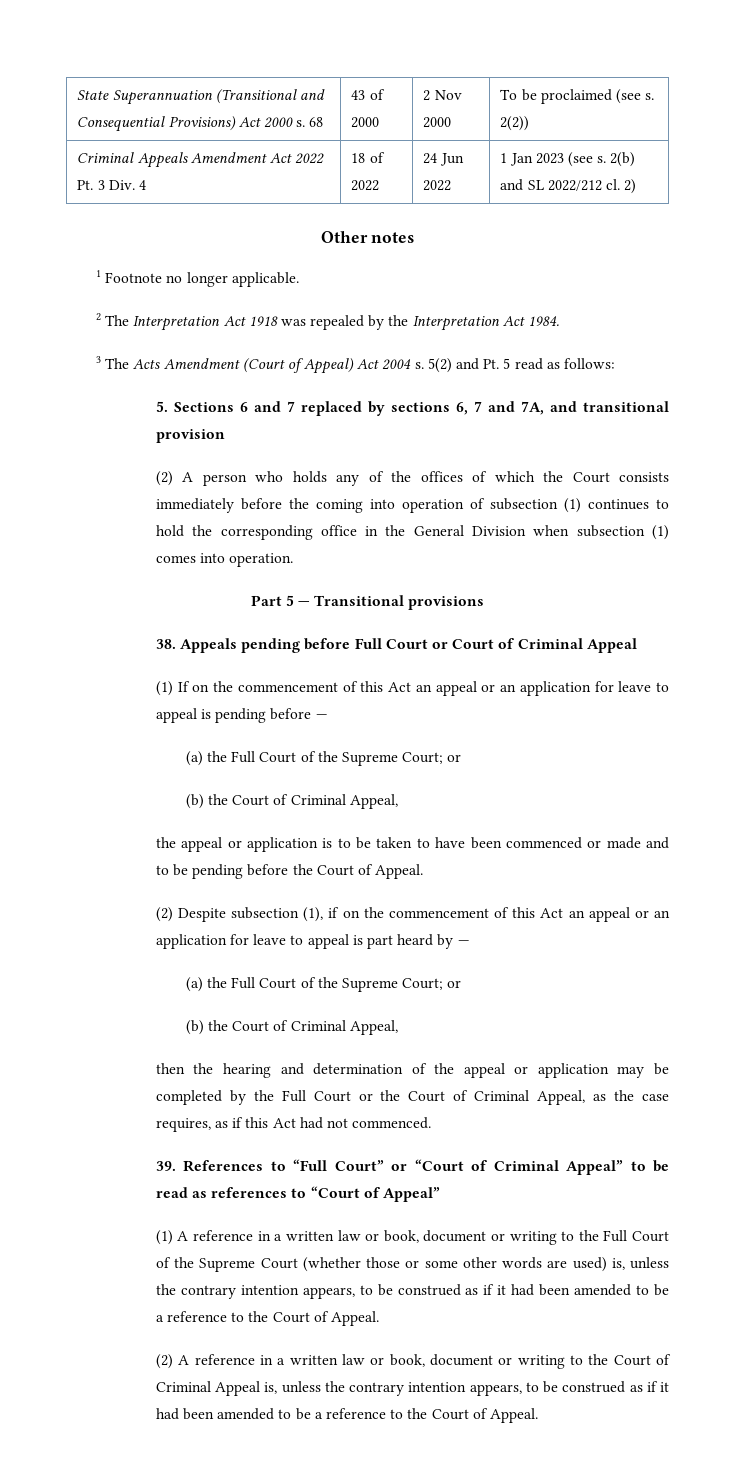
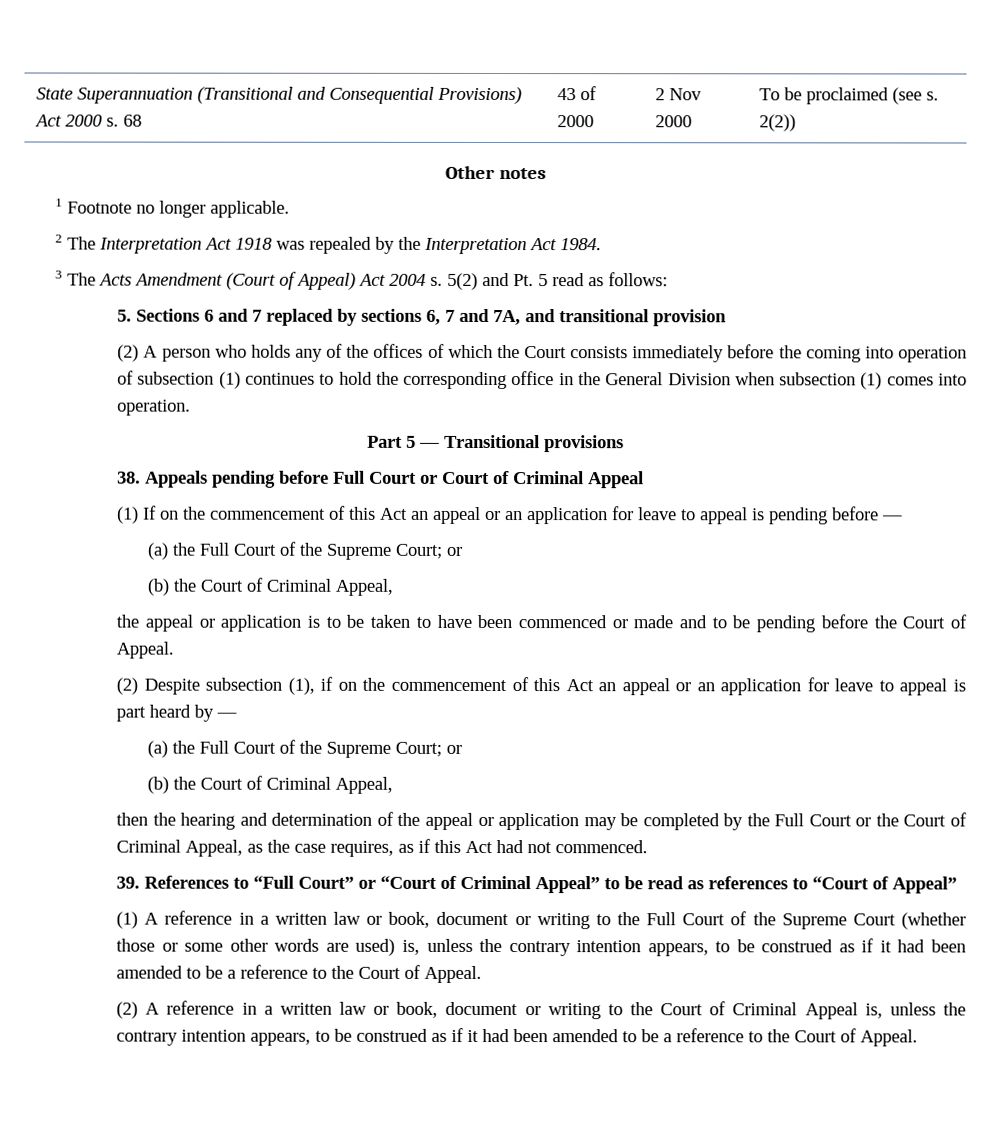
- Criminal Appeals Amendment Act 2022 Pt. 3 Div. 4 | 18 of 2022 | 24 Jun 2022 | 1 Jan 2023 (see s. 2(b) and SL 2022/212 cl. 2)

